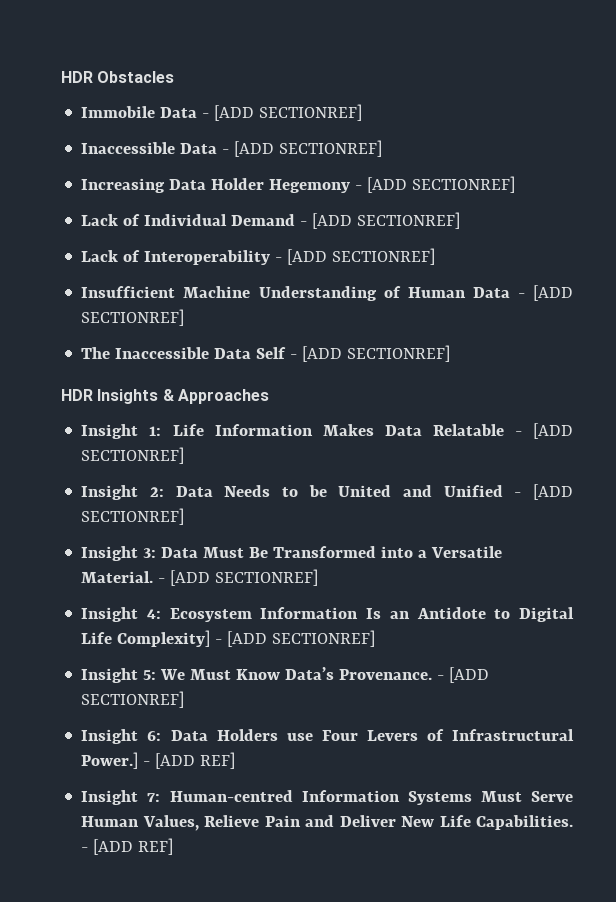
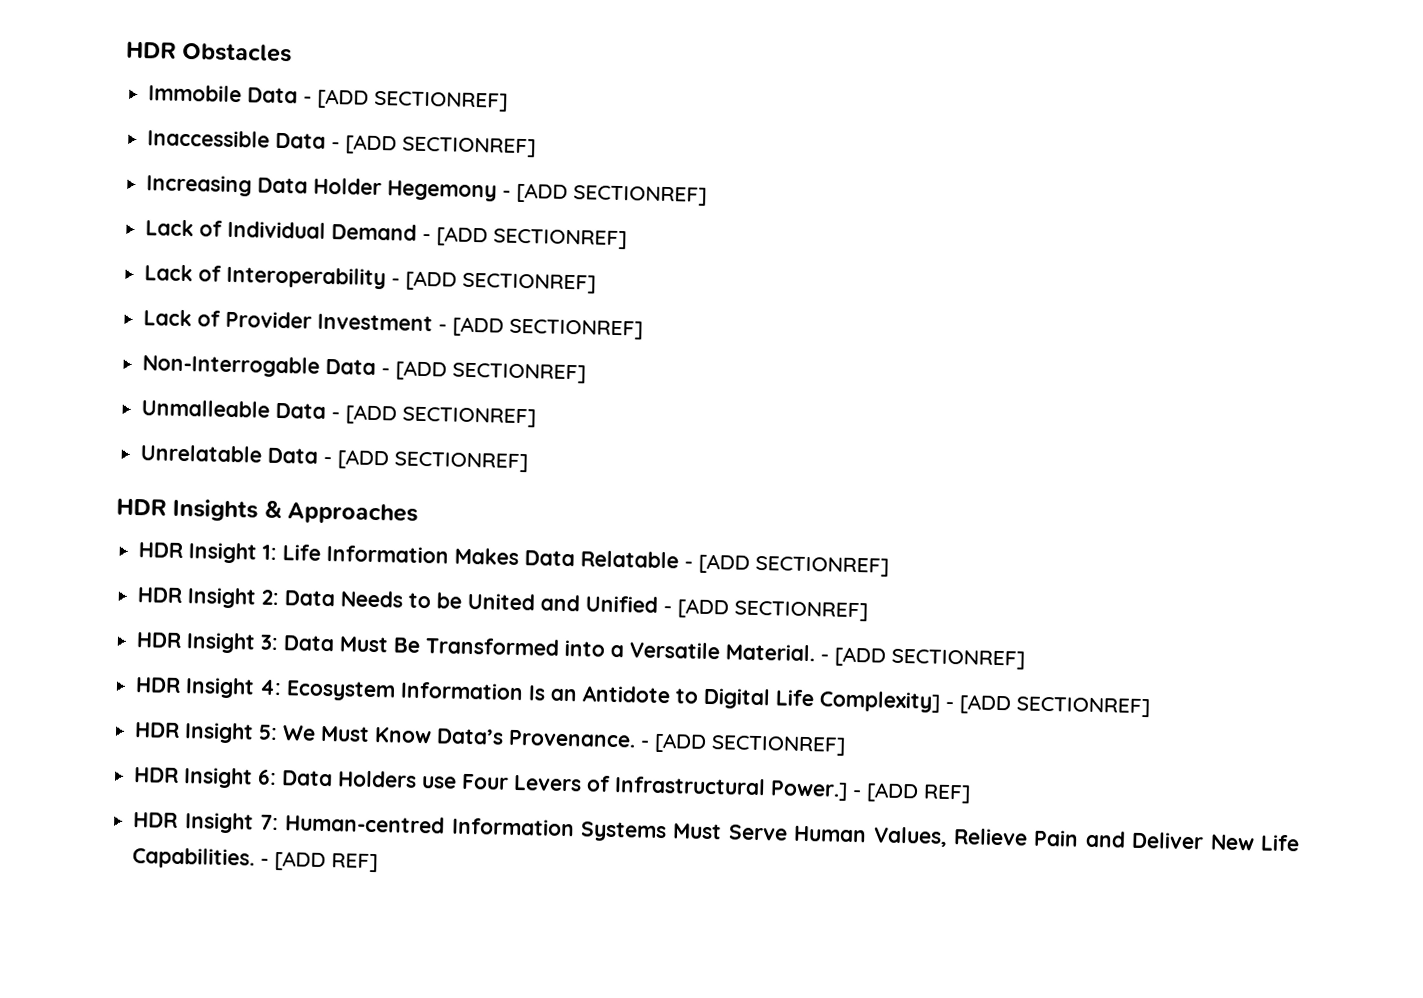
- Insufficient Machine Understanding of Human Data - [ADD SECTIONREF]
- The Inaccessible Data Self - [ADD SECTIONREF]
+ Lack of Provider Investment - [ADD SECTIONREF]
+ Non-Interrogable Data - [ADD SECTIONREF]
+ Unmalleable Data - [ADD SECTIONREF]
+ Unrelatable Data - [ADD SECTIONREF]
- Insight 1: Life Information Makes Data Relatable - [ADD SECTIONREF]
+ HDR Insight 1: Life Information Makes Data Relatable - [ADD SECTIONREF]
- Insight 2: Data Needs to be United and Unified - [ADD SECTIONREF]
+ HDR Insight 2: Data Needs to be United and Unified - [ADD SECTIONREF]
- Insight 3: Data Must Be Transformed into a Versatile Material.
+ HDR Insight 3: Data Must Be Transformed into a Versatile Material.
- Insight 4: Ecosystem Information Is an Antidote to Digital Life Complexity] - [ADD SECTIONREF]
+ HDR Insight 4: Ecosystem Information Is an Antidote to Digital Life Complexity] - [ADD SECTIONREF]
- Insight 5: We Must Know Data’s Provenance.
+ HDR Insight 5: We Must Know Data’s Provenance.
- Insight 6: Data Holders use Four Levers of Infrastructural Power.]
+ HDR Insight 6: Data Holders use Four Levers of Infrastructural Power.]
- Insight 7: Human-centred Information Systems Must Serve Human Values, Relieve Pain and Deliver New Life Capabilities.
+ HDR Insight 7: Human-centred Information Systems Must Serve Human Values, Relieve Pain and Deliver New Life Capabilities.

